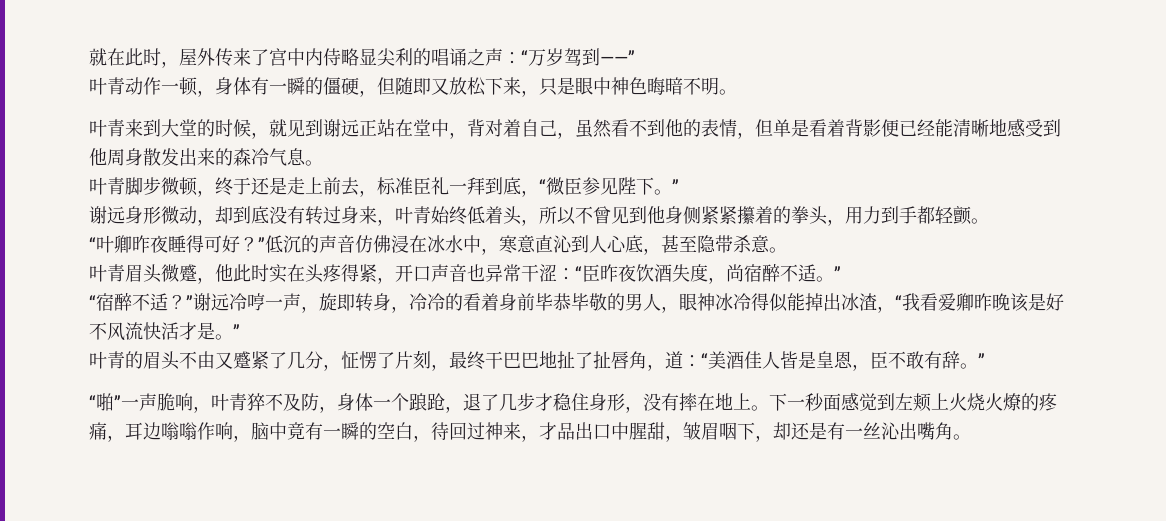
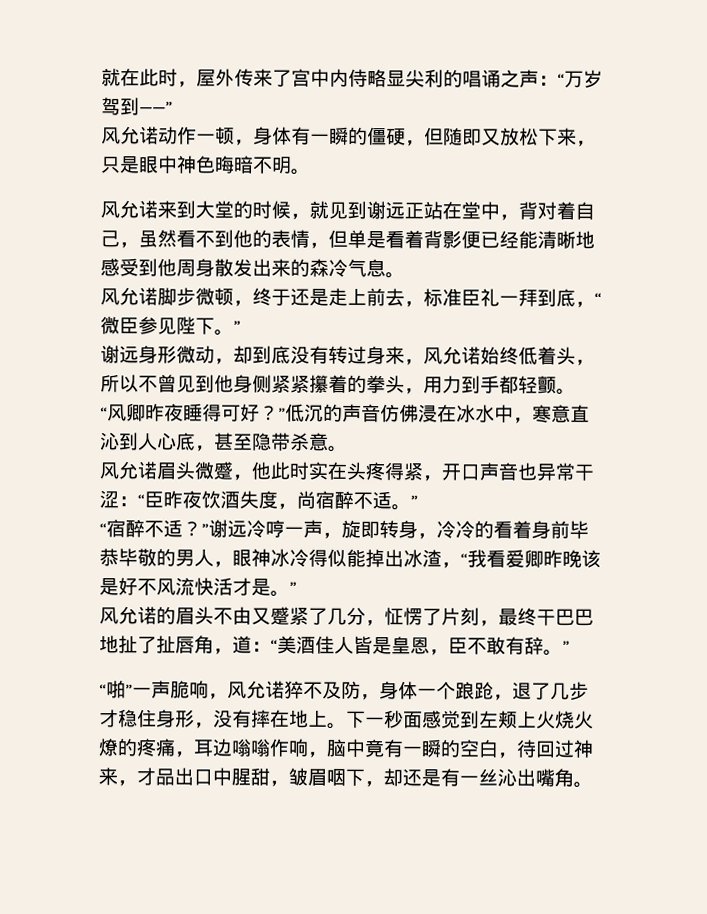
- 叶青动作一顿，身体有一瞬的僵硬，但随即又放松下来，只是眼中神色晦暗不明。
+ 风允诺动作一顿，身体有一瞬的僵硬，但随即又放松下来，只是眼中神色晦暗不明。
- 叶青来到大堂的时候，就见到谢远正站在堂中，背对着自己，虽然看不到他的表情，但单是看着背影便已经能清晰地感受到他周身散发出来的森冷气息。
+ 风允诺来到大堂的时候，就见到谢远正站在堂中，背对着自己，虽然看不到他的表情，但单是看着背影便已经能清晰地感受到他周身散发出来的森冷气息。
- 叶青脚步微顿，终于还是走上前去，标准臣礼一拜到底，“微臣参见陛下。”
+ 风允诺脚步微顿，终于还是走上前去，标准臣礼一拜到底，“微臣参见陛下。”
- 谢远身形微动，却到底没有转过身来，叶青始终低着头，所以不曾见到他身侧紧紧攥着的拳头，用力到手都轻颤。
+ 谢远身形微动，却到底没有转过身来，风允诺始终低着头，所以不曾见到他身侧紧紧攥着的拳头，用力到手都轻颤。
- “叶卿昨夜睡得可好？”低沉的声音仿佛浸在冰水中，寒意直沁到人心底，甚至隐带杀意。
+ “风卿昨夜睡得可好？”低沉的声音仿佛浸在冰水中，寒意直沁到人心底，甚至隐带杀意。
- 叶青眉头微蹙，他此时实在头疼得紧，开口声音也异常干涩：“臣昨夜饮酒失度，尚宿醉不适。”
+ 风允诺眉头微蹙，他此时实在头疼得紧，开口声音也异常干涩：“臣昨夜饮酒失度，尚宿醉不适。”
- 叶青的眉头不由又蹙紧了几分，怔愣了片刻，最终干巴巴地扯了扯唇角，道：“美酒佳人皆是皇恩，臣不敢有辞。”
+ 风允诺的眉头不由又蹙紧了几分，怔愣了片刻，最终干巴巴地扯了扯唇角，道：“美酒佳人皆是皇恩，臣不敢有辞。”
- “啪”一声脆响，叶青猝不及防，身体一个踉跄，退了几步才稳住身形，没有摔在地上。
+ “啪”一声脆响，风允诺猝不及防，身体一个踉跄，退了几步才稳住身形，没有摔在地上。

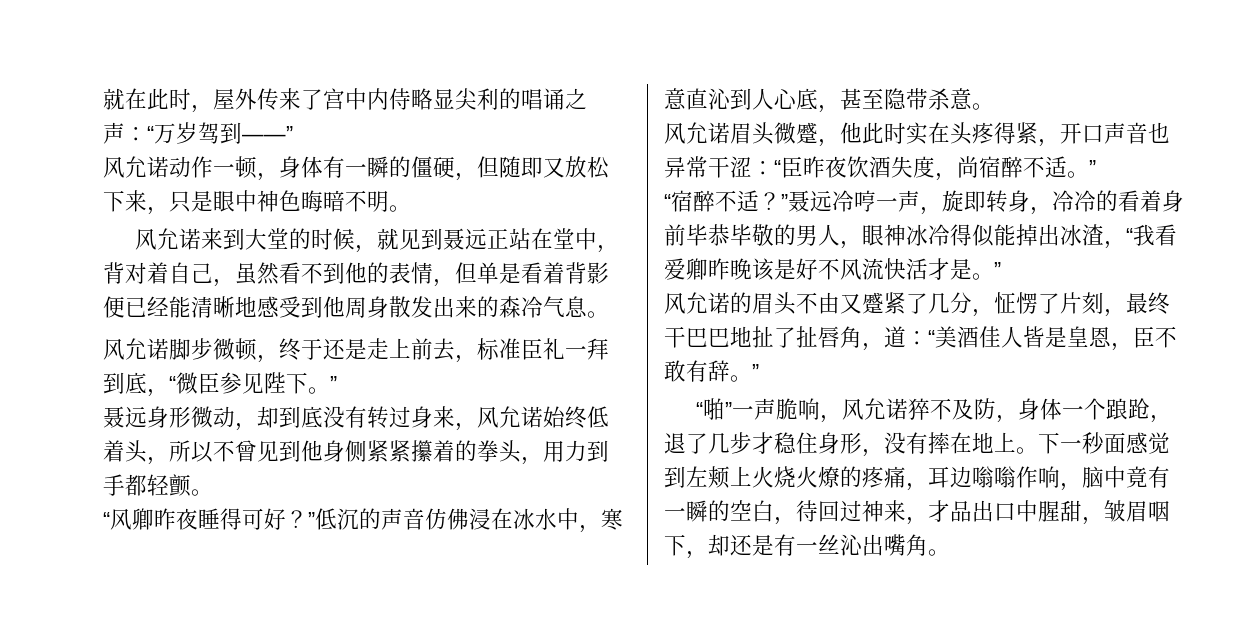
- 风允诺来到大堂的时候，就见到谢远正站在堂中，背对着自己，虽然看不到他的表情，但单是看着背影便已经能清晰地感受到他周身散发出来的森冷气息。
+ 风允诺来到大堂的时候，就见到聂远正站在堂中，背对着自己，虽然看不到他的表情，但单是看着背影便已经能清晰地感受到他周身散发出来的森冷气息。
- 谢远身形微动，却到底没有转过身来，风允诺始终低着头，所以不曾见到他身侧紧紧攥着的拳头，用力到手都轻颤。
+ 聂远身形微动，却到底没有转过身来，风允诺始终低着头，所以不曾见到他身侧紧紧攥着的拳头，用力到手都轻颤。
- “宿醉不适？”谢远冷哼一声，旋即转身，冷冷的看着身前毕恭毕敬的男人，眼神冰冷得似能掉出冰渣，“我看爱卿昨晚该是好不风流快活才是。”
+ “宿醉不适？”聂远冷哼一声，旋即转身，冷冷的看着身前毕恭毕敬的男人，眼神冰冷得似能掉出冰渣，“我看爱卿昨晚该是好不风流快活才是。”

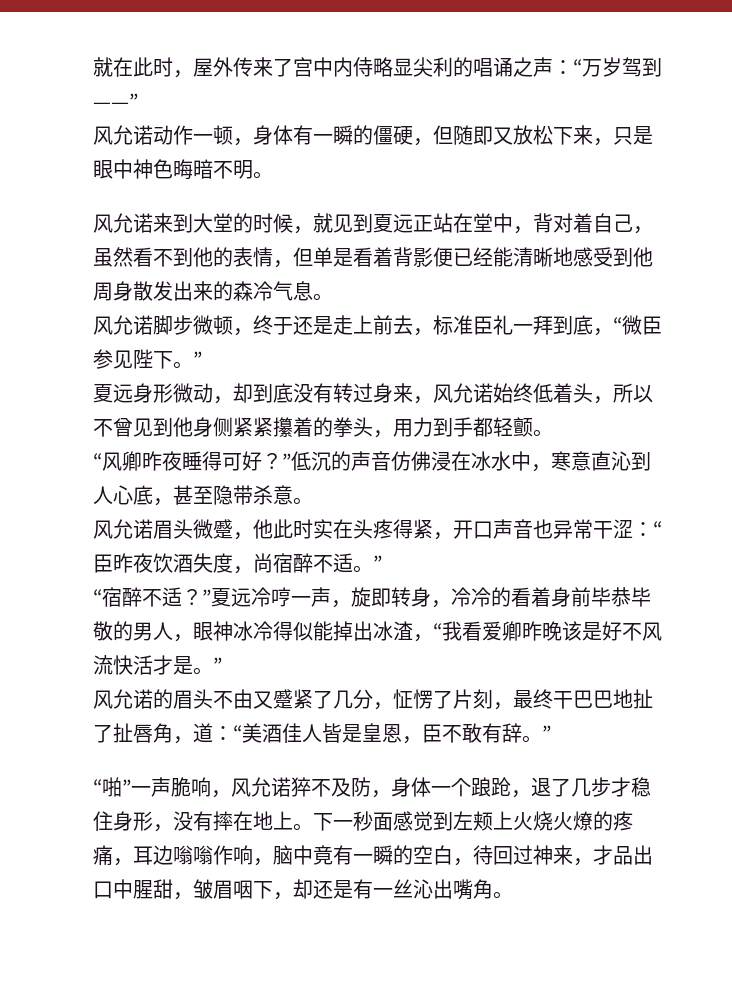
- 风允诺来到大堂的时候，就见到聂远正站在堂中，背对着自己，虽然看不到他的表情，但单是看着背影便已经能清晰地感受到他周身散发出来的森冷气息。
+ 风允诺来到大堂的时候，就见到夏远正站在堂中，背对着自己，虽然看不到他的表情，但单是看着背影便已经能清晰地感受到他周身散发出来的森冷气息。
- 聂远身形微动，却到底没有转过身来，风允诺始终低着头，所以不曾见到他身侧紧紧攥着的拳头，用力到手都轻颤。
+ 夏远身形微动，却到底没有转过身来，风允诺始终低着头，所以不曾见到他身侧紧紧攥着的拳头，用力到手都轻颤。
- “宿醉不适？”聂远冷哼一声，旋即转身，冷冷的看着身前毕恭毕敬的男人，眼神冰冷得似能掉出冰渣，“我看爱卿昨晚该是好不风流快活才是。”
+ “宿醉不适？”夏远冷哼一声，旋即转身，冷冷的看着身前毕恭毕敬的男人，眼神冰冷得似能掉出冰渣，“我看爱卿昨晚该是好不风流快活才是。”

